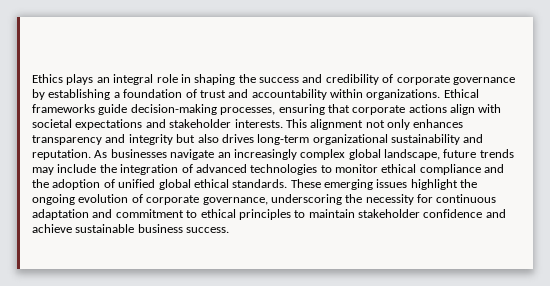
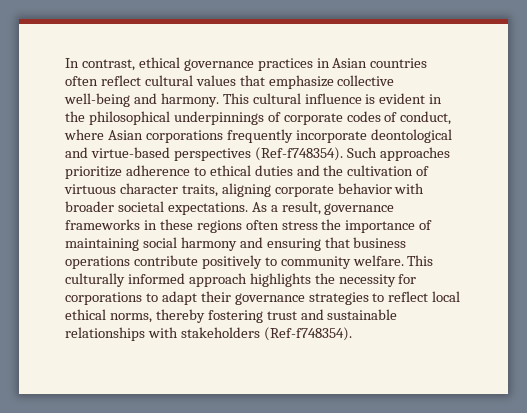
- Ethics plays an integral role in shaping the success and credibility of corporate governance by establishing a foundation of trust and accountability within organizations. Ethical frameworks guide decision-making processes, ensuring that corporate actions align with societal expectations and stakeholder interests. This alignment not only enhances transparency and integrity but also drives long-term organizational sustainability and reputation. As businesses navigate an increasingly complex global landscape, future trends may include the integration of advanced technologies to monitor ethical compliance and the adoption of unified global ethical standards. These emerging issues highlight the ongoing evolution of corporate governance, underscoring the necessity for continuous adaptation and commitment to ethical principles to maintain stakeholder confidence and achieve sustainable business success.
+ In contrast, ethical governance practices in Asian countries often reflect cultural values that emphasize collective well-being and harmony. This cultural influence is evident in the philosophical underpinnings of corporate codes of conduct, where Asian corporations frequently incorporate deontological and virtue-based perspectives (Ref-f748354). Such approaches prioritize adherence to ethical duties and the cultivation of virtuous character traits, aligning corporate behavior with broader societal expectations. As a result, governance frameworks in these regions often stress the importance of maintaining social harmony and ensuring that business operations contribute positively to community welfare. This culturally informed approach highlights the necessity for corporations to adapt their governance strategies to reflect local ethical norms, thereby fostering trust and sustainable relationships with stakeholders (Ref-f748354).

